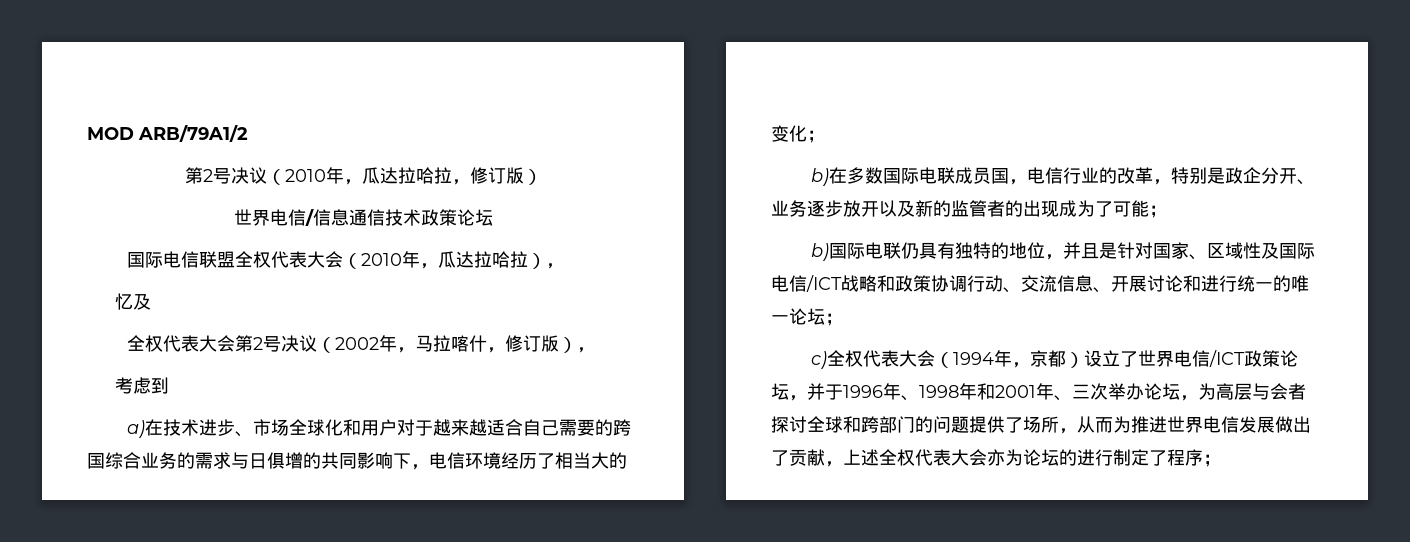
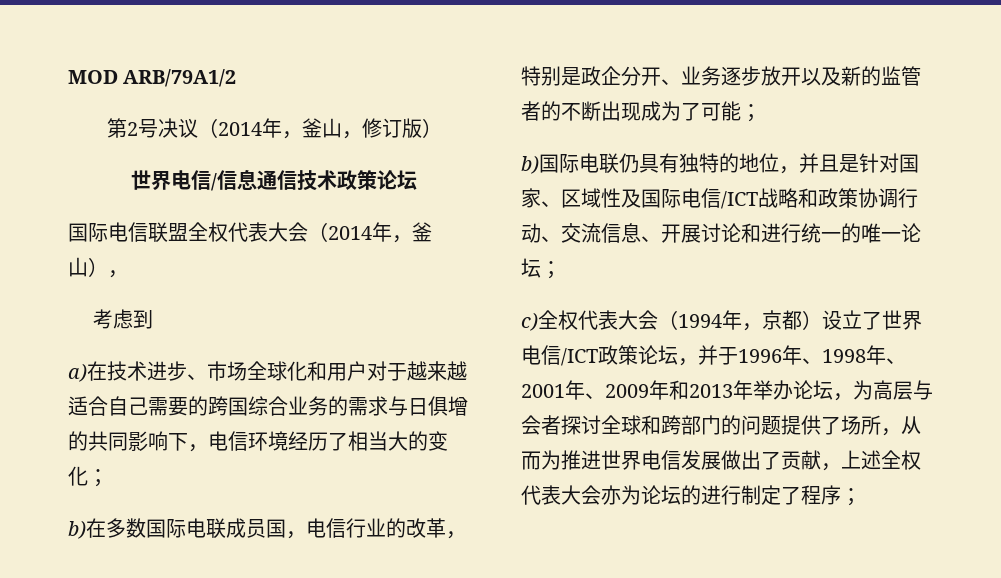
- 第2号决议（2010年，瓜达拉哈拉，修订版）
+ 第2号决议（2014年，釜山，修订版）
- 国际电信联盟全权代表大会（2010年，瓜达拉哈拉），
- 忆及
- 全权代表大会第2号决议（2002年，马拉喀什，修订版），
+ 国际电信联盟全权代表大会（2014年，釜山），
- b)在多数国际电联成员国，电信行业的改革，特别是政企分开、业务逐步放开以及新的监管者的出现成为了可能；
+ b)在多数国际电联成员国，电信行业的改革，特别是政企分开、业务逐步放开以及新的监管者的不断出现成为了可能；
- c)全权代表大会（1994年，京都）设立了世界电信/ICT政策论坛，并于1996年、1998年和2001年、三次举办论坛，为高层与会者探讨全球和跨部门的问题提供了场所，从而为推进世界电信发展做出了贡献，上述全权代表大会亦为论坛的进行制定了程序；
+ c)全权代表大会（1994年，京都）设立了世界电信/ICT政策论坛，并于1996年、1998年、2001年、2009年和2013年举办论坛，为高层与会者探讨全球和跨部门的问题提供了场所，从而为推进世界电信发展做出了贡献，上述全权代表大会亦为论坛的进行制定了程序；

